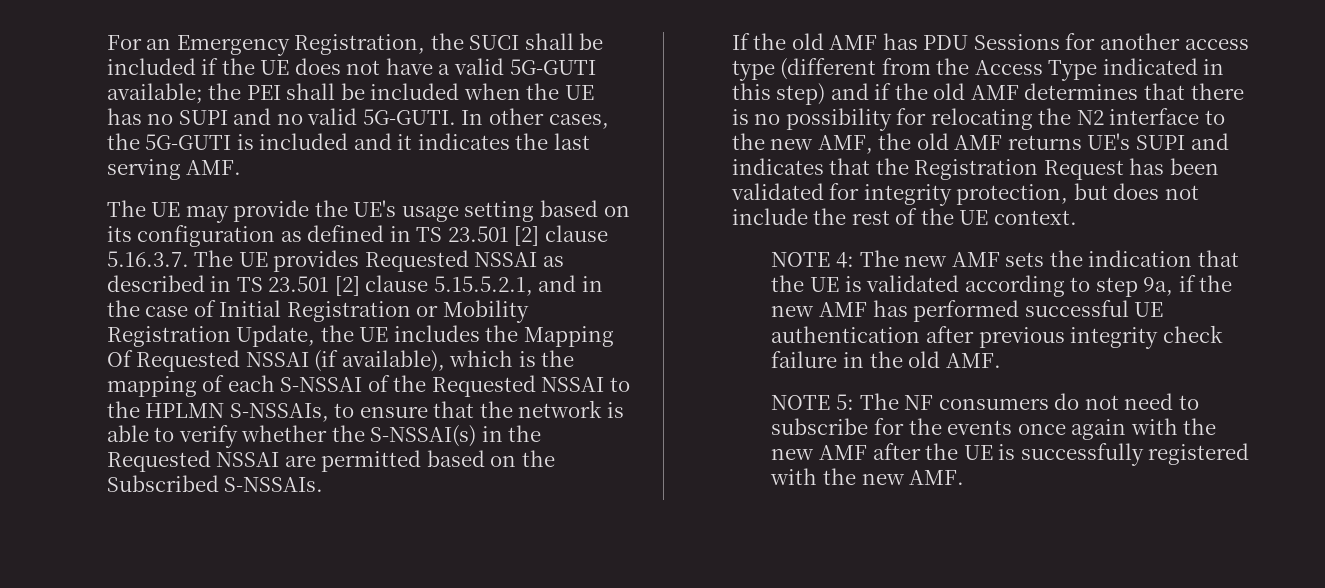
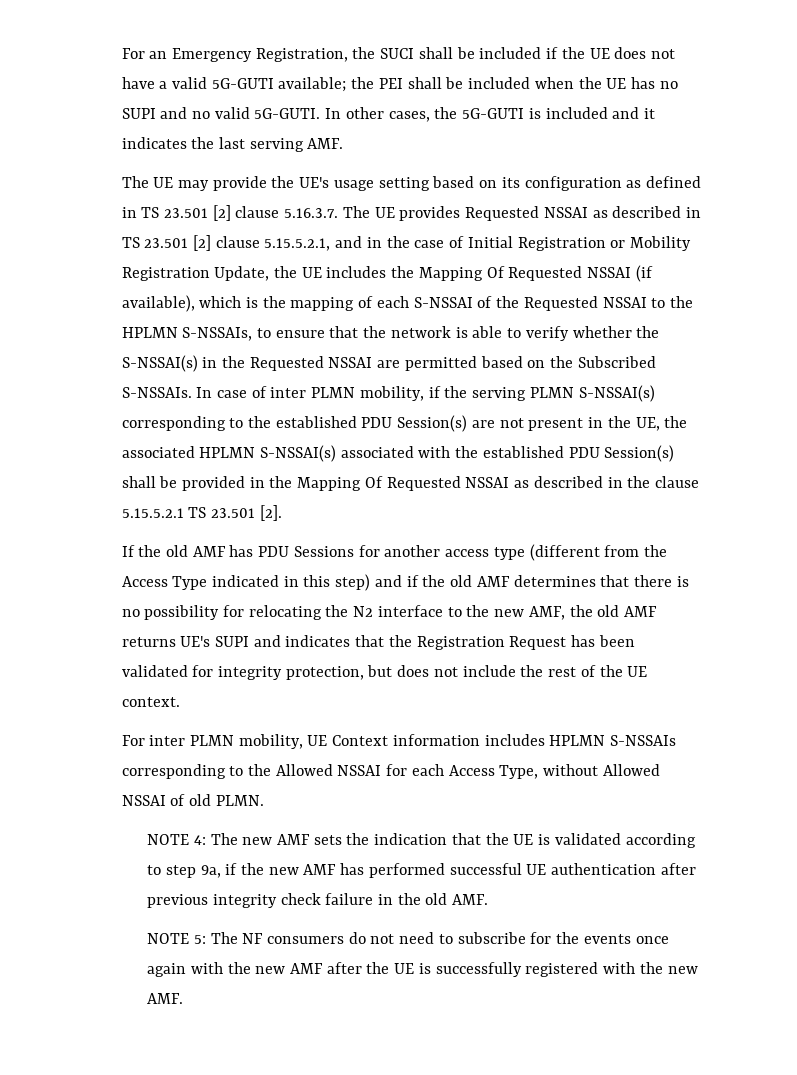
+ In case of inter PLMN mobility, if the serving PLMN S-NSSAI(s) corresponding to the established PDU Session(s) are not present in the UE, the associated HPLMN S-NSSAI(s) associated with the established PDU Session(s) shall be provided in the Mapping Of Requested NSSAI as described in the clause 5.15.5.2.1 TS 23.501 [2].
+ For inter PLMN mobility, UE Context information includes HPLMN S-NSSAIs corresponding to the Allowed NSSAI for each Access Type, without Allowed NSSAI of old PLMN.

